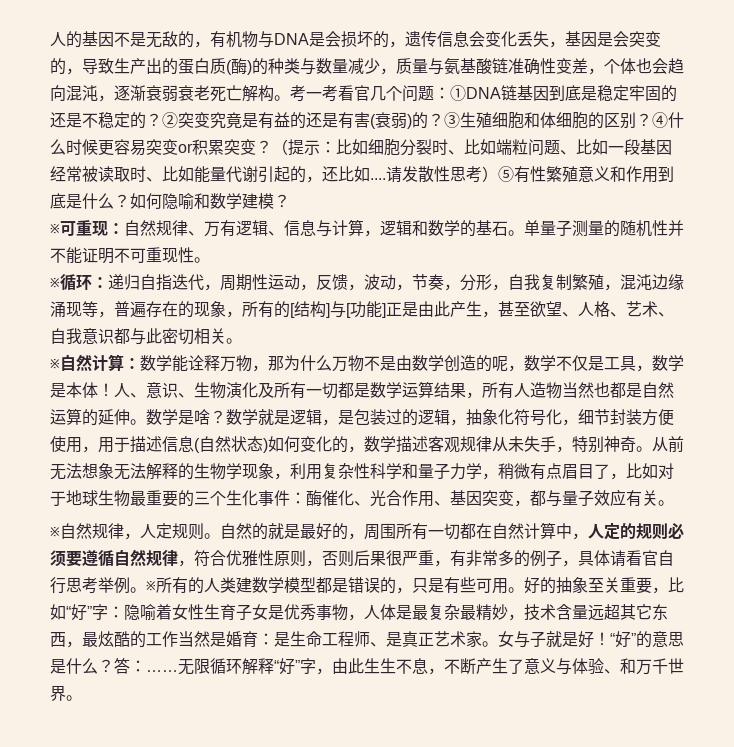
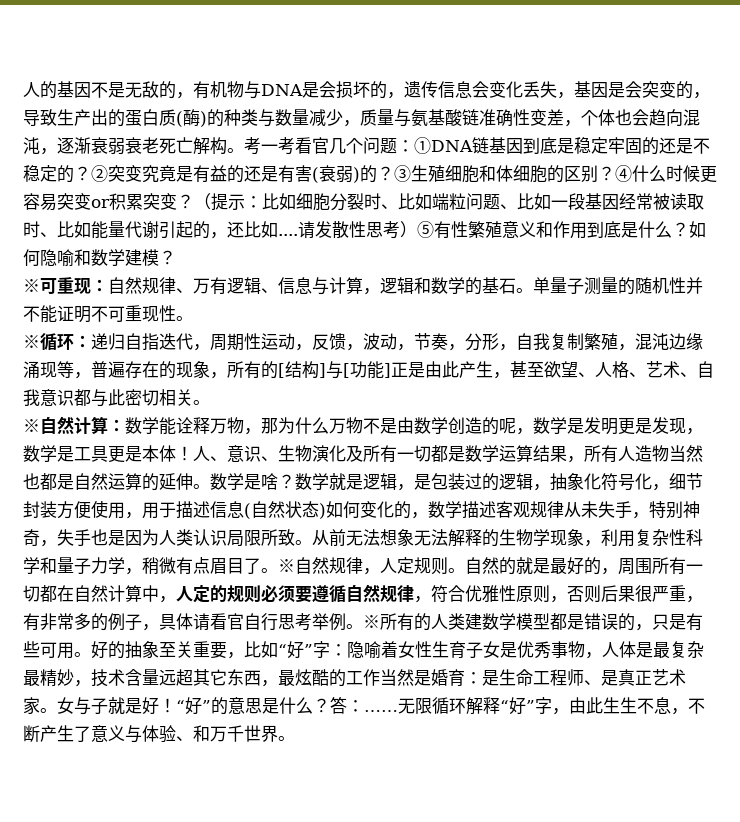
- ※自然计算：数学能诠释万物，那为什么万物不是由数学创造的呢，数学不仅是工具，数学是本体！
+ ※自然计算：数学能诠释万物，那为什么万物不是由数学创造的呢，数学是发明更是发现，数学是工具更是本体！
- 数学就是逻辑，是包装过的逻辑，抽象化符号化，细节封装方便使用，用于描述信息(自然状态)如何变化的，数学描述客观规律从未失手，特别神奇。
+ 数学就是逻辑，是包装过的逻辑，抽象化符号化，细节封装方便使用，用于描述信息(自然状态)如何变化的，数学描述客观规律从未失手，特别神奇，失手也是因为人类认识局限所致。
- 从前无法想象无法解释的生物学现象，利用复杂性科学和量子力学，稍微有点眉目了，比如对于地球生物最重要的三个生化事件：酶催化、光合作用、基因突变，都与量子效应有关。
- ※自然规律，人定规则。
+ 从前无法想象无法解释的生物学现象，利用复杂性科学和量子力学，稍微有点眉目了。※自然规律，人定规则。

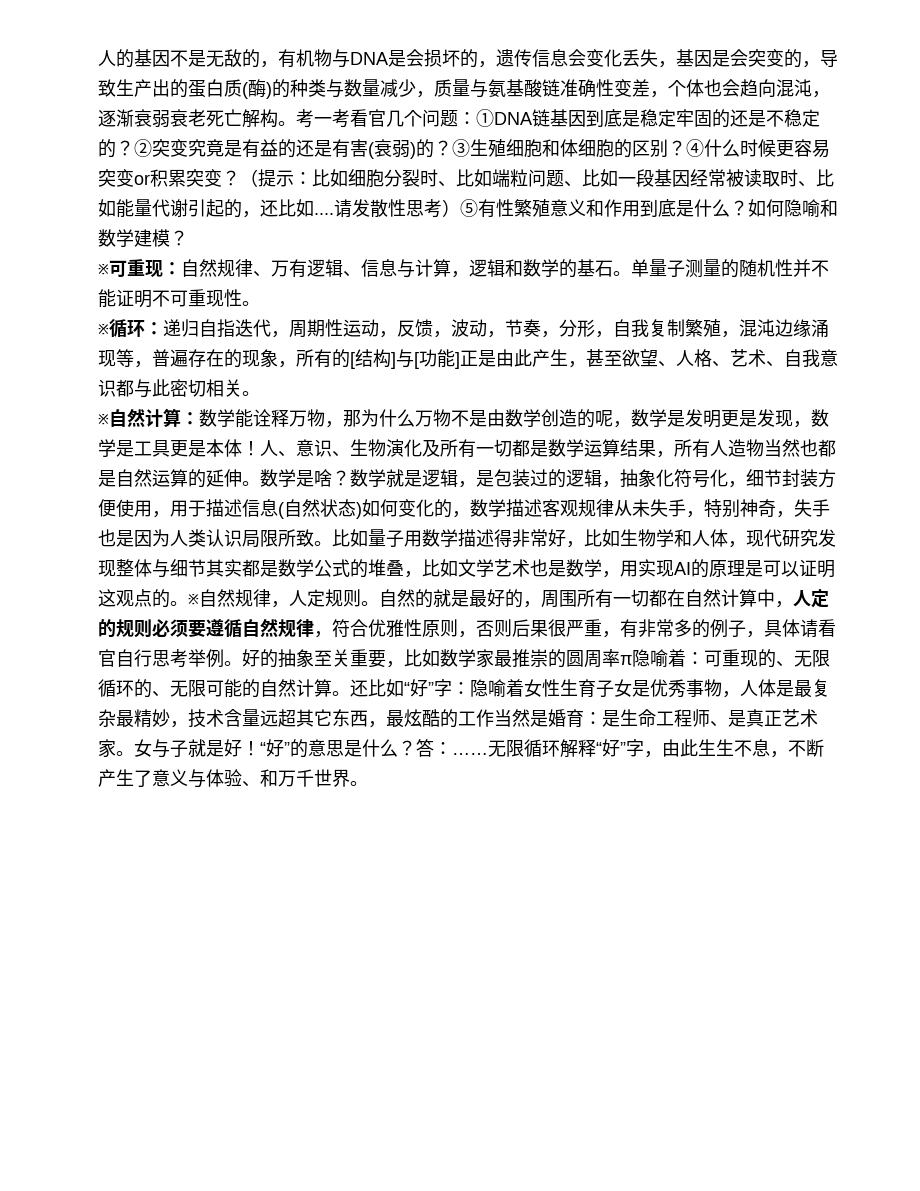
- 从前无法想象无法解释的生物学现象，利用复杂性科学和量子力学，稍微有点眉目了。
+ 比如量子用数学描述得非常好，比如生物学和人体，现代研究发现整体与细节其实都是数学公式的堆叠，比如文学艺术也是数学，用实现AI的原理是可以证明这观点的。
- ※所有的人类建数学模型都是错误的，只是有些可用。
- 好的抽象至关重要，比如“好”字：隐喻着女性生育子女是优秀事物，人体是最复杂最精妙，技术含量远超其它东西，最炫酷的工作当然是婚育：是生命工程师、是真正艺术家。
+ 好的抽象至关重要，比如数学家最推崇的圆周率π隐喻着：可重现的、无限循环的、无限可能的自然计算。还比如“好”字：隐喻着女性生育子女是优秀事物，人体是最复杂最精妙，技术含量远超其它东西，最炫酷的工作当然是婚育：是生命工程师、是真正艺术家。

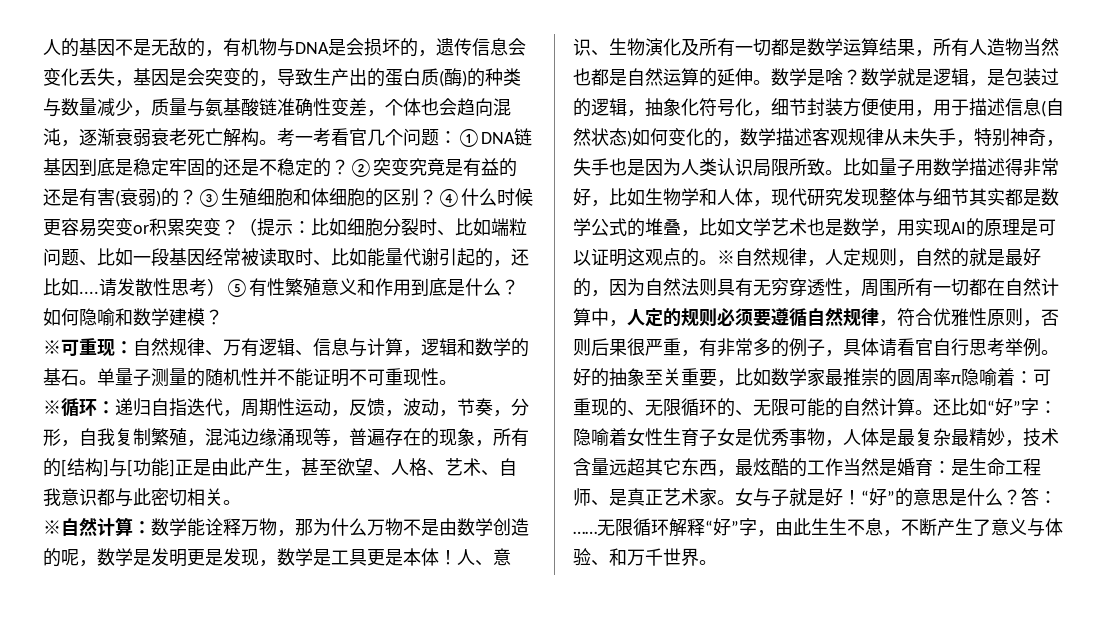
- ※自然规律，人定规则。自然的就是最好的，周围所有一切都在自然计算中，人定的规则必须要遵循自然规律，符合优雅性原则，否则后果很严重，有非常多的例子，具体请看官自行思考举例。
+ ※自然规律，人定规则，自然的就是最好的，因为自然法则具有无穷穿透性，周围所有一切都在自然计算中，人定的规则必须要遵循自然规律，符合优雅性原则，否则后果很严重，有非常多的例子，具体请看官自行思考举例。

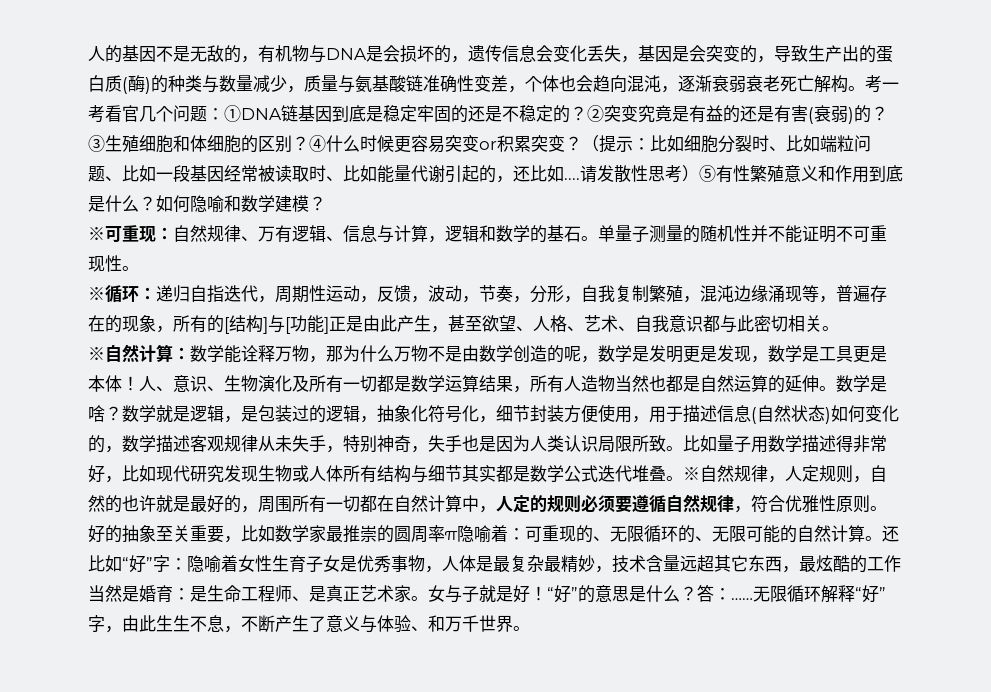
- 比如量子用数学描述得非常好，比如生物学和人体，现代研究发现整体与细节其实都是数学公式的堆叠，比如文学艺术也是数学，用实现AI的原理是可以证明这观点的。
+ 比如量子用数学描述得非常好，比如现代研究发现生物或人体所有结构与细节其实都是数学公式迭代堆叠。
- ※自然规律，人定规则，自然的就是最好的，因为自然法则具有无穷穿透性，周围所有一切都在自然计算中，人定的规则必须要遵循自然规律，符合优雅性原则，否则后果很严重，有非常多的例子，具体请看官自行思考举例。
+ ※自然规律，人定规则，自然的也许就是最好的，周围所有一切都在自然计算中，人定的规则必须要遵循自然规律，符合优雅性原则。

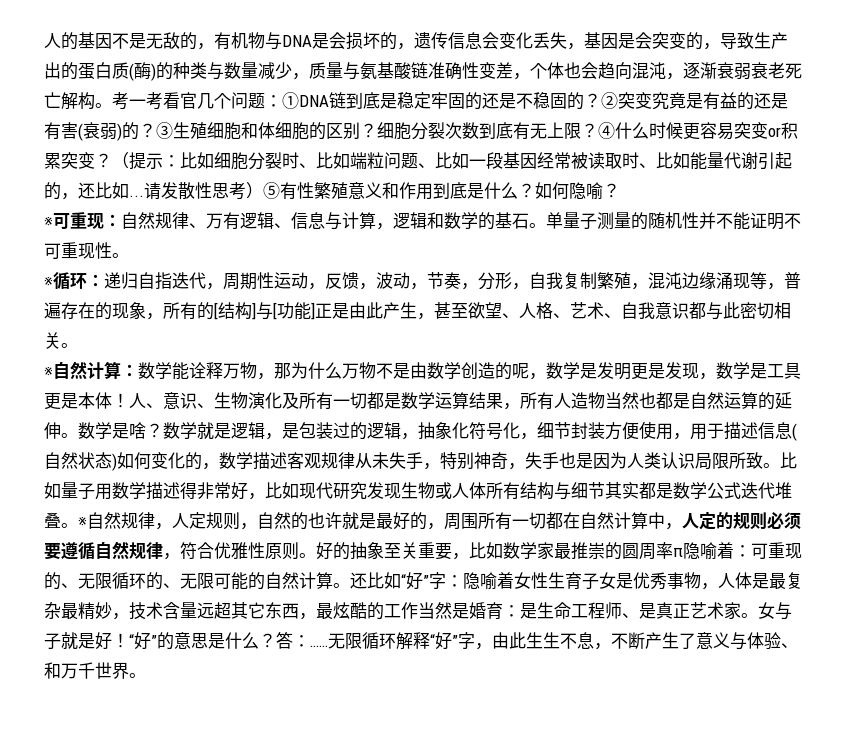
- 考一考看官几个问题：①DNA链基因到底是稳定牢固的还是不稳定的？
+ 考一考看官几个问题：①DNA链到底是稳定牢固的还是不稳固的？
+ 细胞分裂次数到底有无上限？
- （提示：比如细胞分裂时、比如端粒问题、比如一段基因经常被读取时、比如能量代谢引起的，还比如....
+ （提示：比如细胞分裂时、比如端粒问题、比如一段基因经常被读取时、比如能量代谢引起的，还比如...
- 如何隐喻和数学建模？
+ 如何隐喻？

